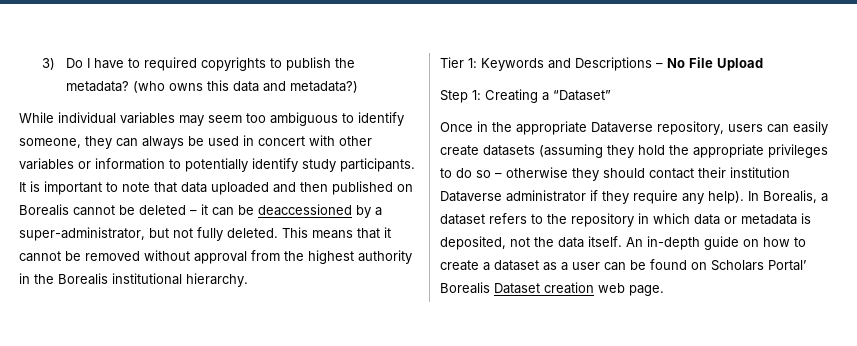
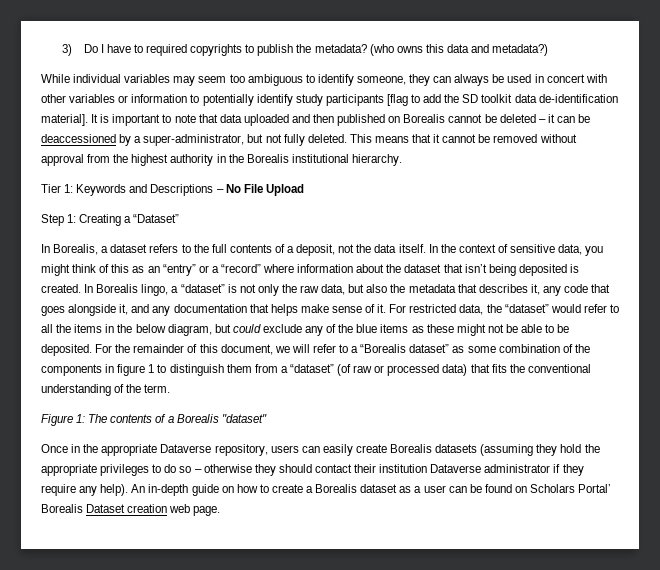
- While individual variables may seem too ambiguous to identify someone, they can always be used in concert with other variables or information to potentially identify study participants.
+ While individual variables may seem too ambiguous to identify someone, they can always be used in concert with other variables or information to potentially identify study participants [flag to add the SD toolkit data de-identification material].
+ In Borealis, a dataset refers to the full contents of a deposit, not the data itself. In the context of sensitive data, you might think of this as an “entry” or a “record” where information about the dataset that isn’t being deposited is created. In Borealis lingo, a “dataset” is not only the raw data, but also the metadata that describes it, any code that goes alongside it, and any documentation that helps make sense of it. For restricted data, the “dataset” would refer to all the items in the below diagram, but could exclude any of the blue items as these might not be able to be deposited. For the remainder of this document, we will refer to a “Borealis dataset” as some combination of the components in figure 1 to distinguish them from a “dataset” (of raw or processed data) that fits the conventional understanding of the term.
+ Figure 1: The contents of a Borealis "dataset"
- Once in the appropriate Dataverse repository, users can easily create datasets (assuming they hold the appropriate privileges to do so – otherwise they should contact their institution Dataverse administrator if they require any help).
+ Once in the appropriate Dataverse repository, users can easily create Borealis datasets (assuming they hold the appropriate privileges to do so – otherwise they should contact their institution Dataverse administrator if they require any help).
- In Borealis, a dataset refers to the repository in which data or metadata is deposited, not the data itself.
- An in-depth guide on how to create a dataset as a user can be found on Scholars Portal’ Borealis Dataset creation web page.
+ An in-depth guide on how to create a Borealis dataset as a user can be found on Scholars Portal’ Borealis Dataset creation web page.

